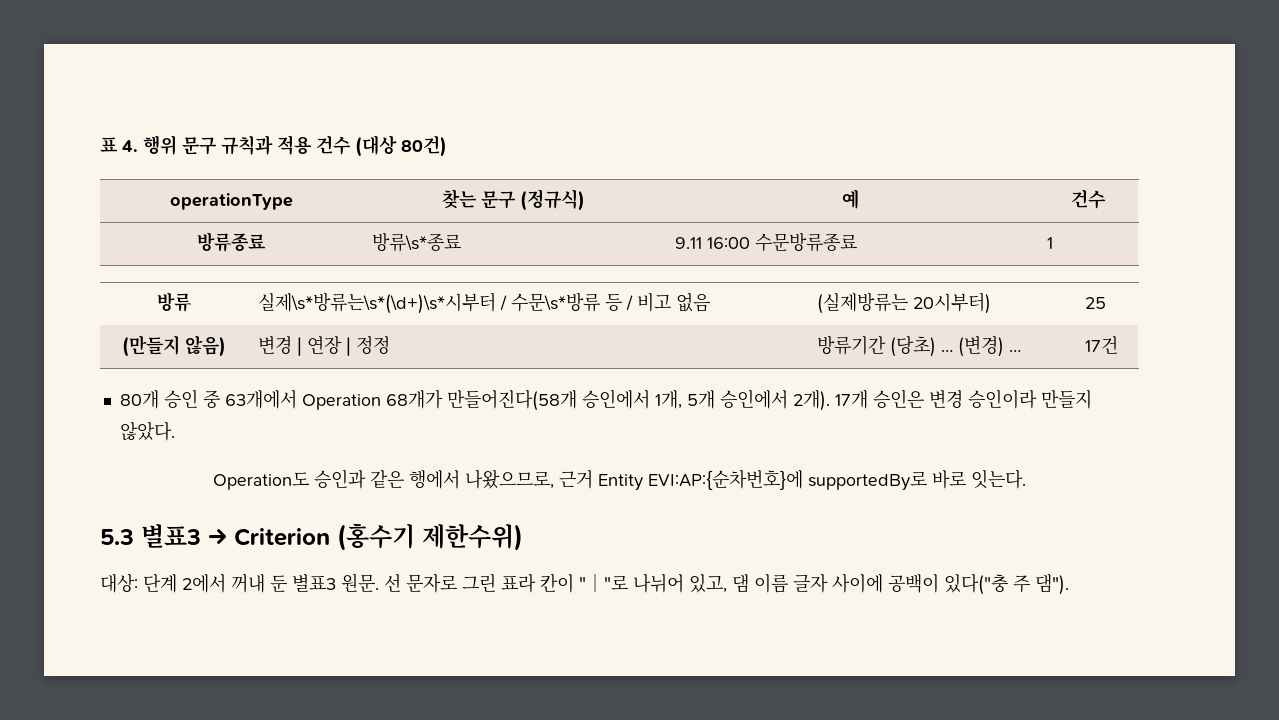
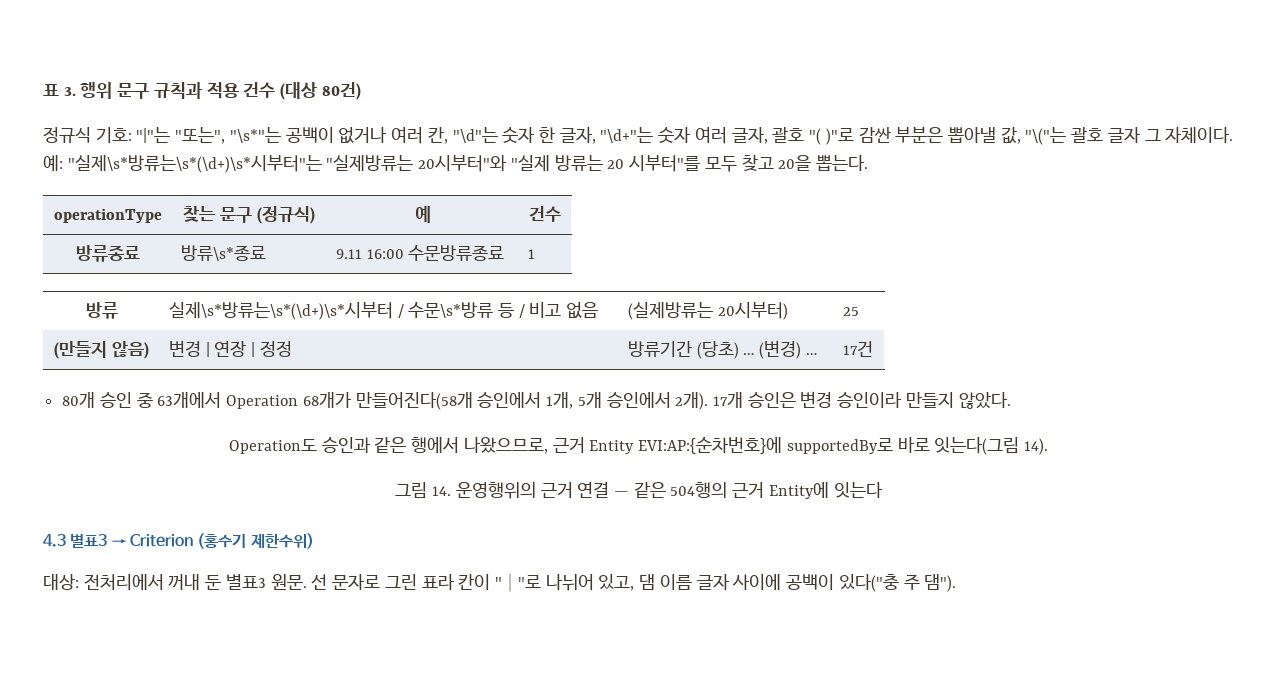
- 표 4. 행위 문구 규칙과 적용 건수 (대상 80건)
+ 표 3. 행위 문구 규칙과 적용 건수 (대상 80건)
+ 정규식 기호: "|"는 "또는", "\s*"는 공백이 없거나 여러 칸, "\d"는 숫자 한 글자, "\d+"는 숫자 여러 글자, 괄호 "( )"로 감싼 부분은 뽑아낼 값, "\("는 괄호 글자 그 자체이다. 예: "실제\s*방류는\s*(\d+)\s*시부터"는 "실제방류는 20시부터"와 "실제 방류는 20 시부터"를 모두 찾고 20을 뽑는다.
- Operation도 승인과 같은 행에서 나왔으므로, 근거 Entity EVI:AP:{순차번호}에 supportedBy로 바로 잇는다.
- 5.3 별표3 → Criterion (홍수기 제한수위)
+ Operation도 승인과 같은 행에서 나왔으므로, 근거 Entity EVI:AP:{순차번호}에 supportedBy로 바로 잇는다(그림 14).
+ 그림 14. 운영행위의 근거 연결 — 같은 504행의 근거 Entity에 잇는다
+ 4.3 별표3 → Criterion (홍수기 제한수위)
- 대상: 단계 2에서 꺼내 둔 별표3 원문.
+ 대상: 전처리에서 꺼내 둔 별표3 원문.

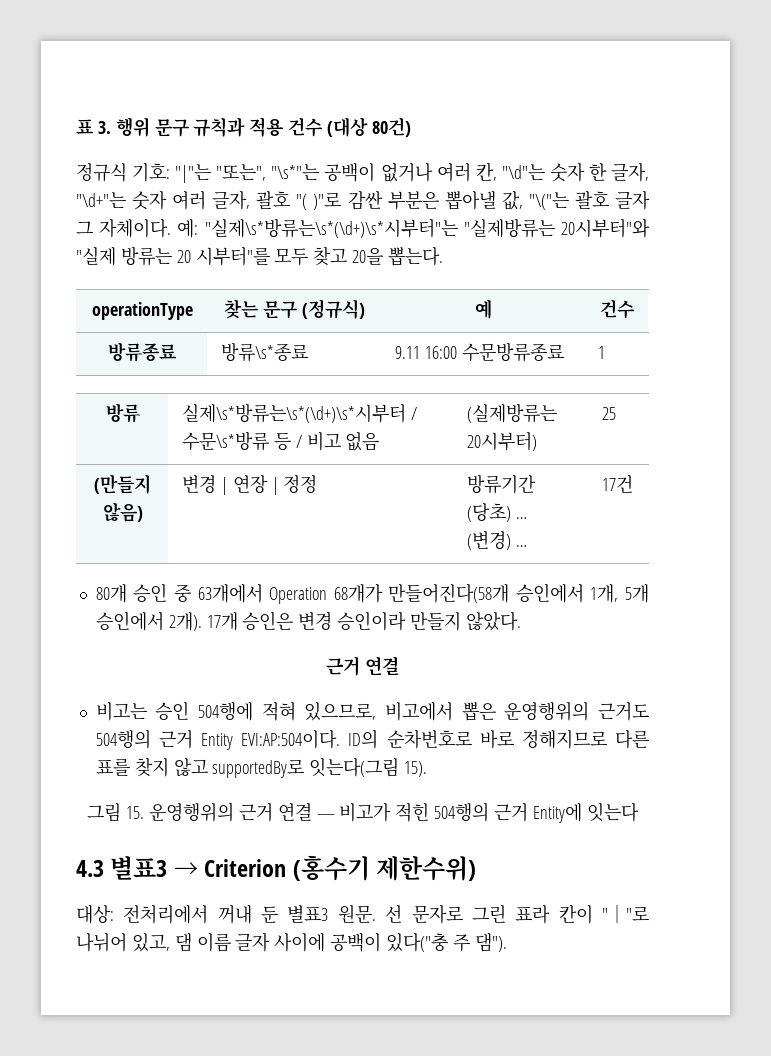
  17개 승인은 변경 승인이라 만들지 않았다.
- Operation도 승인과 같은 행에서 나왔으므로, 근거 Entity EVI:AP:{순차번호}에 supportedBy로 바로 잇는다(그림 14).
+ 근거 연결
+ 비고는 승인 504행에 적혀 있으므로, 비고에서 뽑은 운영행위의 근거도 504행의 근거 Entity EVI:AP:504이다. ID의 순차번호로 바로 정해지므로 다른 표를 찾지 않고 supportedBy로 잇는다(그림 15).
- 그림 14. 운영행위의 근거 연결 — 같은 504행의 근거 Entity에 잇는다
+ 그림 15. 운영행위의 근거 연결 — 비고가 적힌 504행의 근거 Entity에 잇는다

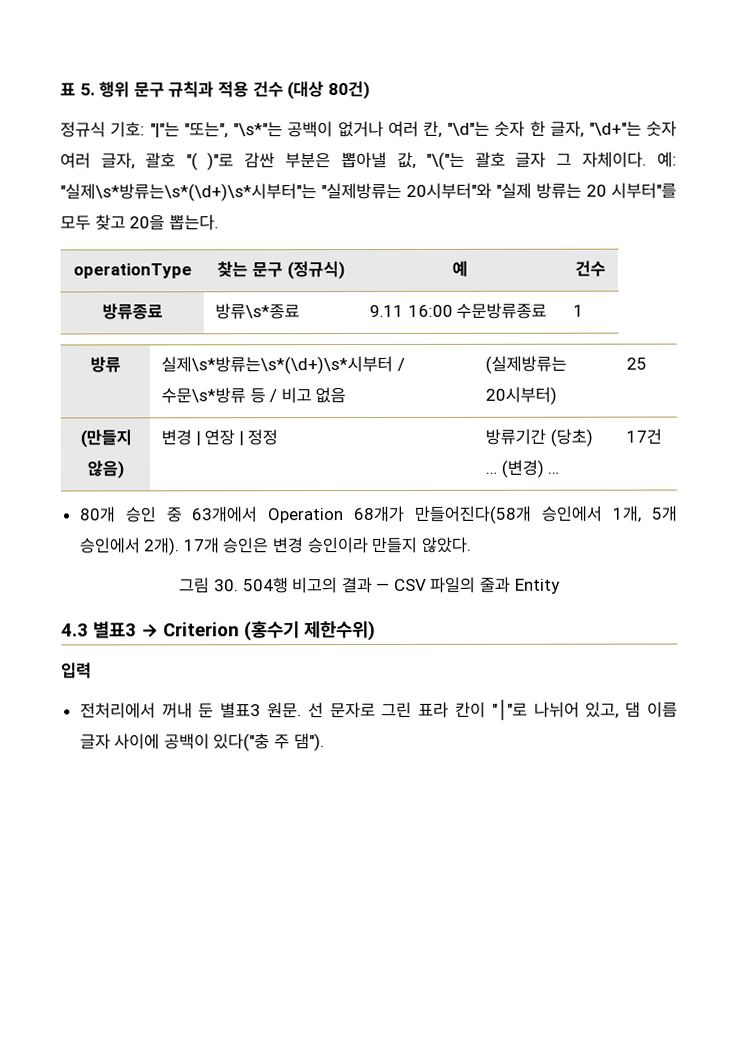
- 표 3. 행위 문구 규칙과 적용 건수 (대상 80건)
+ 표 5. 행위 문구 규칙과 적용 건수 (대상 80건)
  17개 승인은 변경 승인이라 만들지 않았다.
- 근거 연결
- 비고는 승인 504행에 적혀 있으므로, 비고에서 뽑은 운영행위의 근거도 504행의 근거 Entity EVI:AP:504이다. ID의 순차번호로 바로 정해지므로 다른 표를 찾지 않고 supportedBy로 잇는다(그림 15).
- 그림 15. 운영행위의 근거 연결 — 비고가 적힌 504행의 근거 Entity에 잇는다
+ 그림 30. 504행 비고의 결과 — CSV 파일의 줄과 Entity
- 대상: 전처리에서 꺼내 둔 별표3 원문.
+ 입력
+ 전처리에서 꺼내 둔 별표3 원문.

